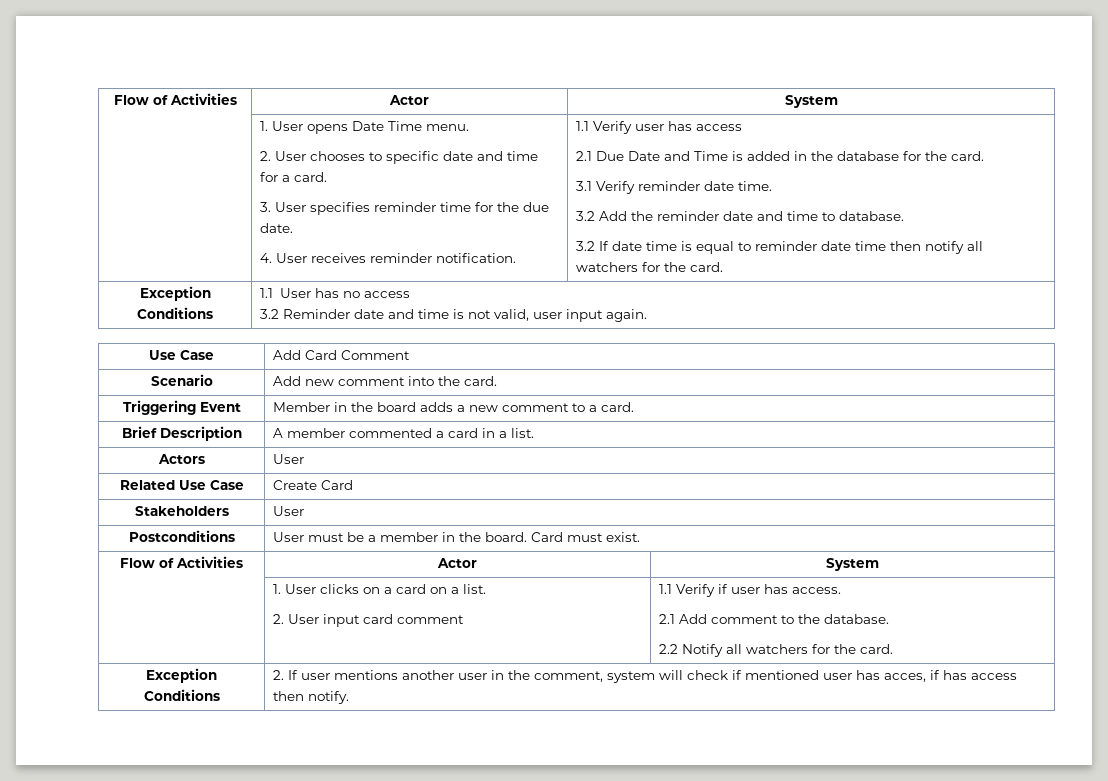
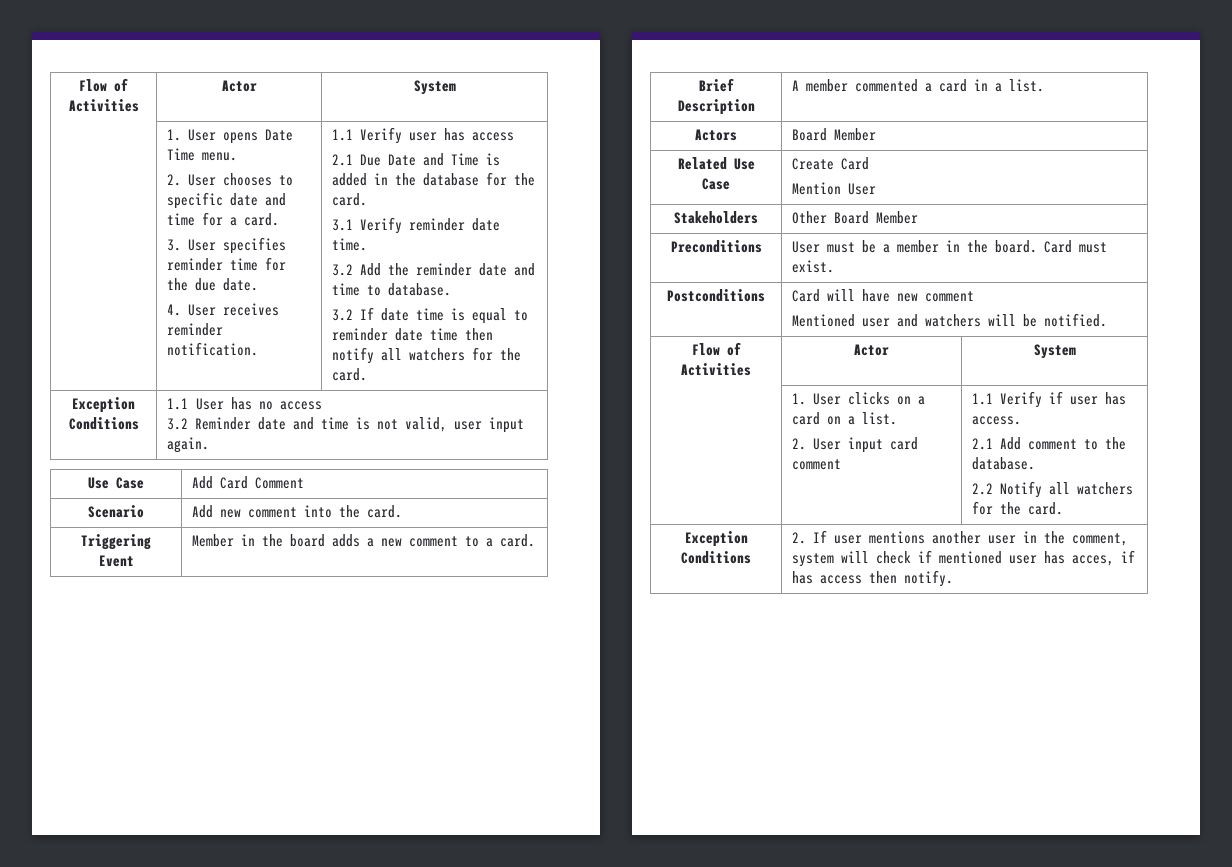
- Actors | User
+ Actors | Board Member
  Related Use Case | Create Card
+ Mention User
- Stakeholders | User
- Postconditions | User must be a member in the board. Card must exist.
+ Stakeholders | Other Board Member
+ Preconditions | User must be a member in the board. Card must exist.
+ Postconditions | Card will have new comment
+ Mentioned user and watchers will be notified.

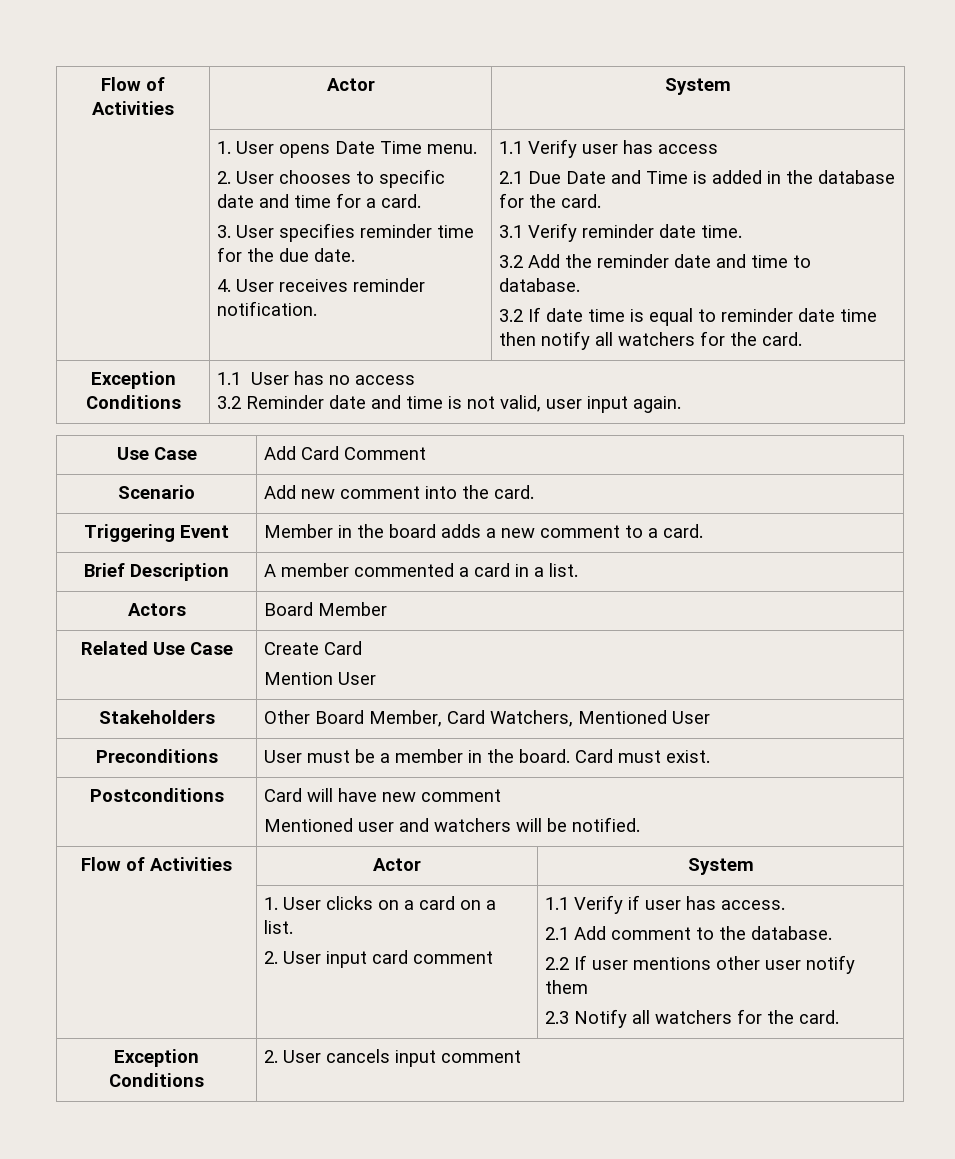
- Stakeholders | Other Board Member
+ Stakeholders | Other Board Member, Card Watchers, Mentioned User
- 2.2 Notify all watchers for the card.
+ 2.2 If user mentions other user notify them
+ 2.3 Notify all watchers for the card.
- Exception Conditions | 2. If user mentions another user in the comment, system will check if mentioned user has acces, if has access then notify.
+ Exception Conditions | 2. User cancels input comment

